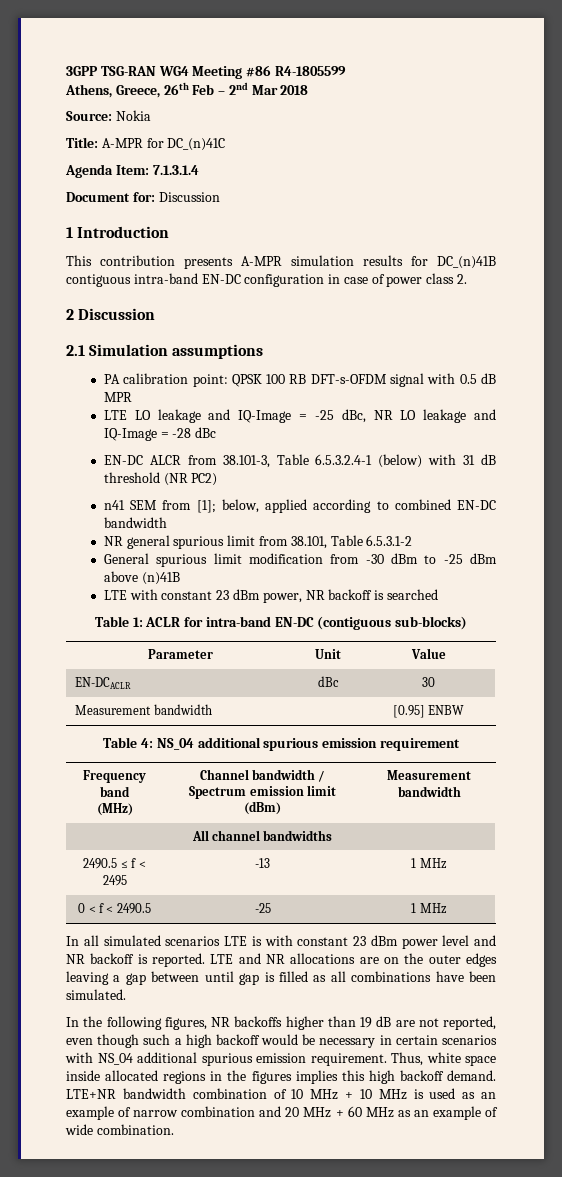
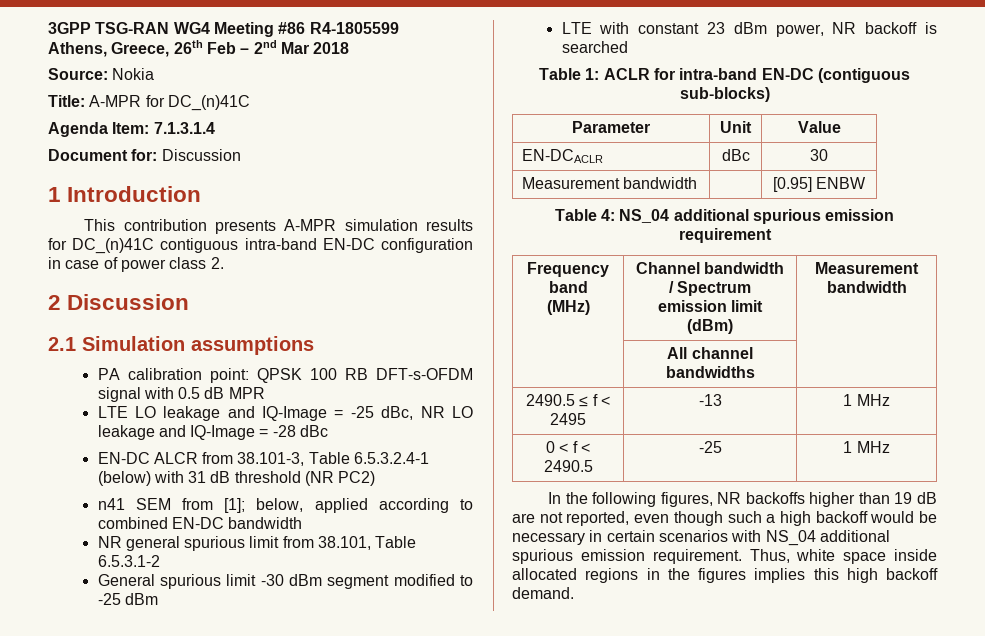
- This contribution presents A-MPR simulation results for DC_(n)41B contiguous intra-band EN-DC configuration in case of power class 2.
+ This contribution presents A-MPR simulation results for DC_(n)41C contiguous intra-band EN-DC configuration in case of power class 2.
- General spurious limit modification from -30 dBm to -25 dBm above (n)41B
+ General spurious limit -30 dBm segment modified to -25 dBm
- In all simulated scenarios LTE is with constant 23 dBm power level and NR backoff is reported. LTE and NR allocations are on the outer edges leaving a gap between until gap is filled as all combinations have been simulated.
- LTE+NR bandwidth combination of 10 MHz + 10 MHz is used as an example of narrow combination and 20 MHz + 60 MHz as an example of wide combination.

